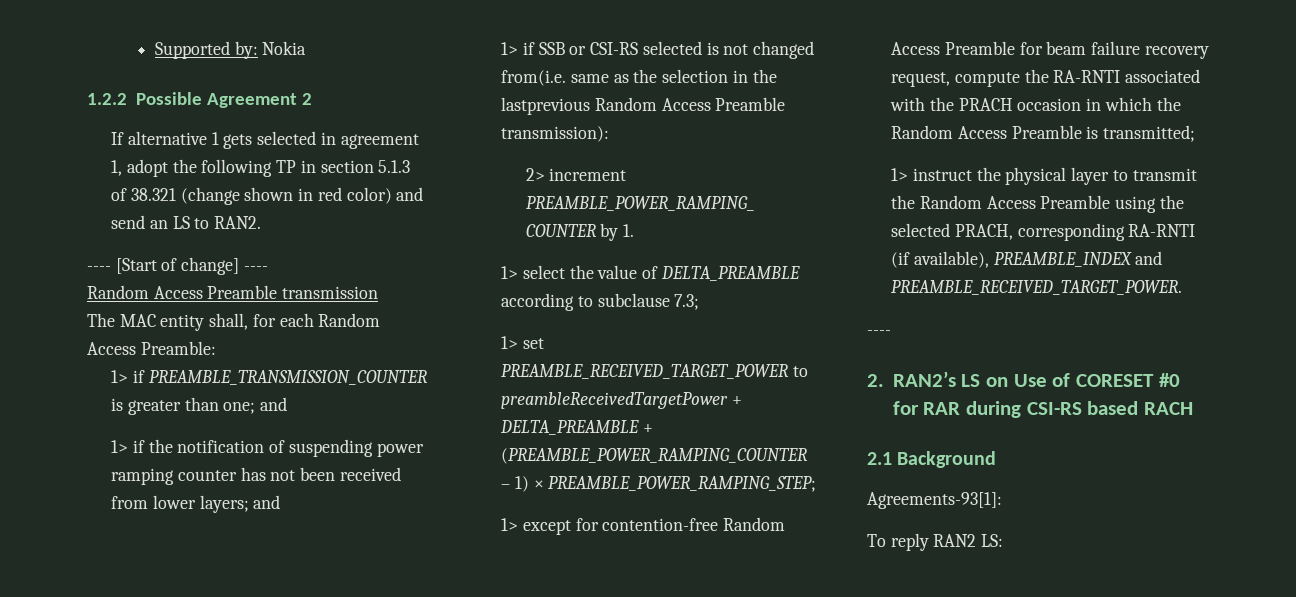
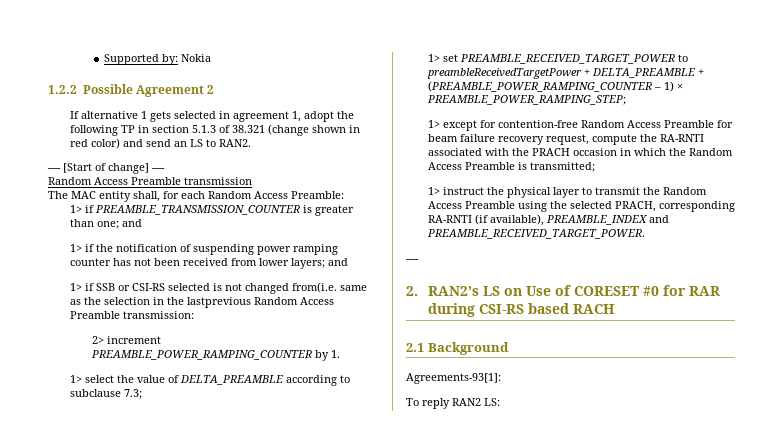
- 1> if SSB or CSI-RS selected is not changed from(i.e. same as the selection in the lastprevious Random Access Preamble transmission):
+ 1> if SSB or CSI-RS selected is not changed from(i.e. same as the selection in the lastprevious Random Access Preamble transmission:

